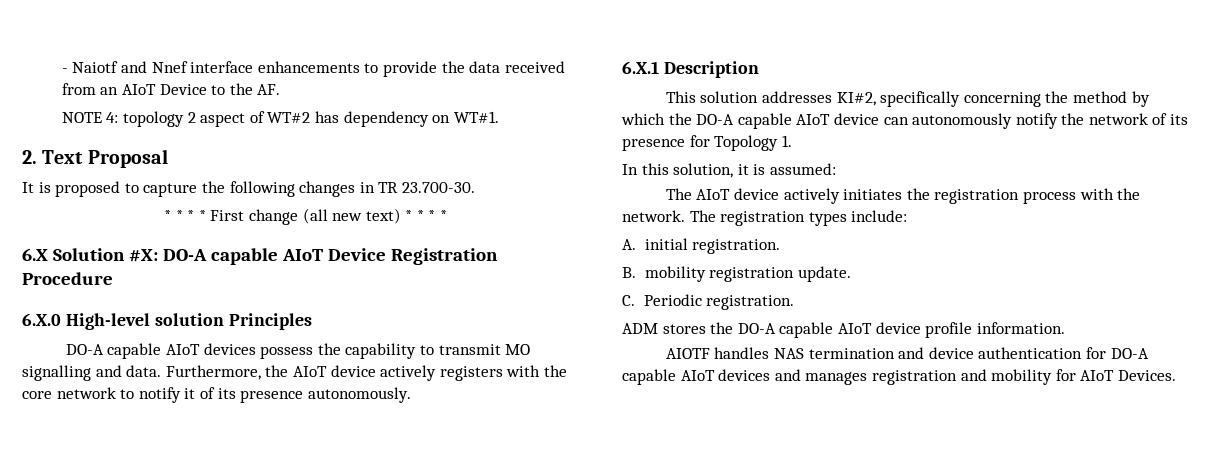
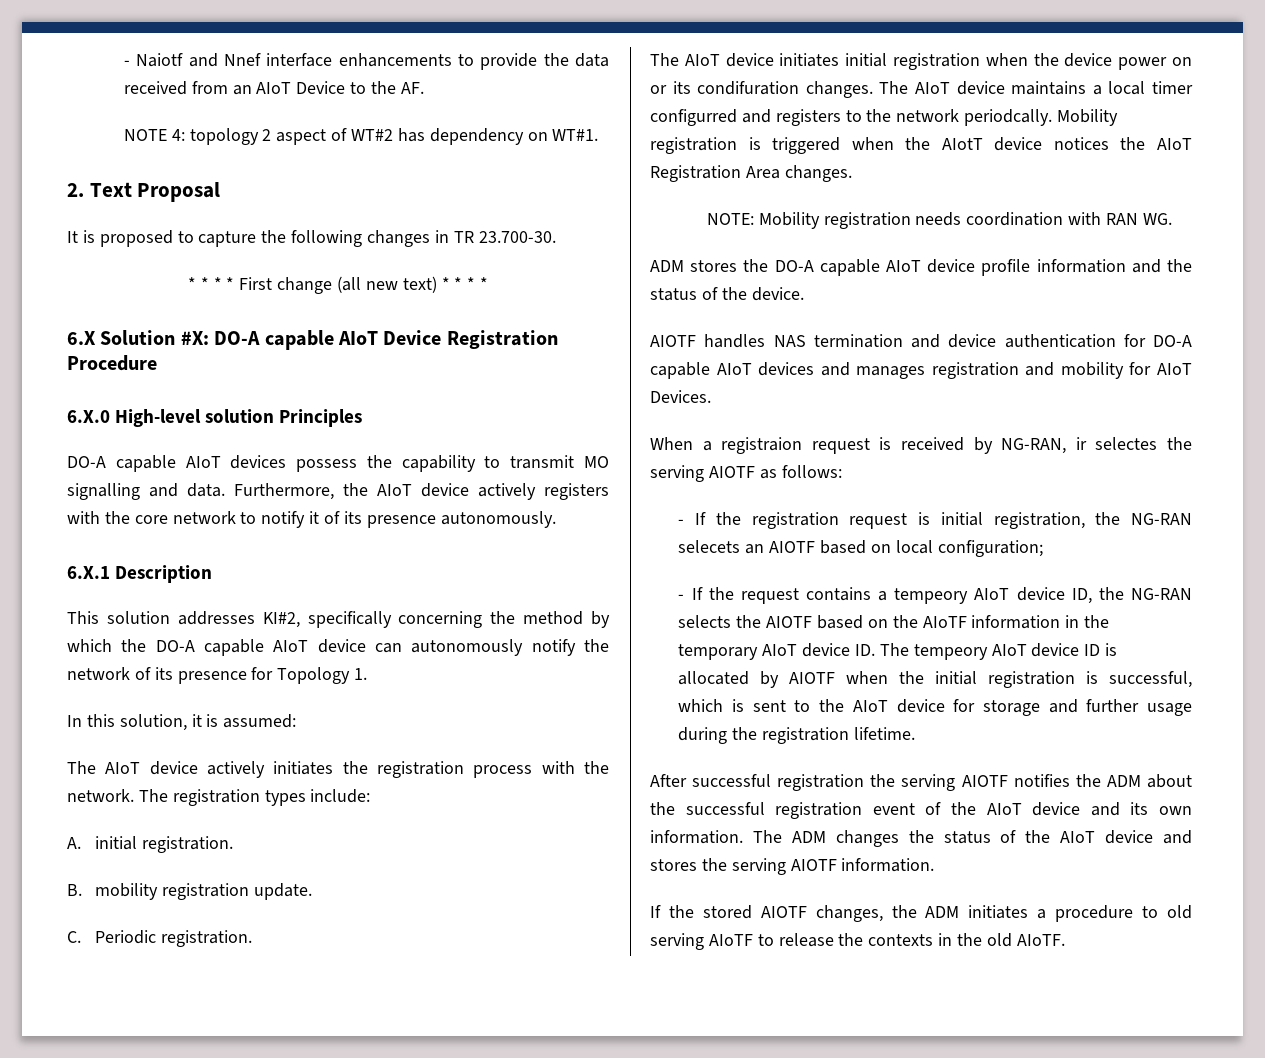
+ The AIoT device initiates initial registration when the device power on or its condifuration changes. The AIoT device maintains a local timer configurred and registers to the network periodcally. Mobility registration is triggered when the AIotT device notices the AIoT Registration Area changes.
+ NOTE: Mobility registration needs coordination with RAN WG.
- ADM stores the DO-A capable AIoT device profile information.
+ ADM stores the DO-A capable AIoT device profile information and the status of the device.
+ When a registraion request is received by NG-RAN, ir selectes the serving AIOTF as follows:
+ - If the registration request is initial registration, the NG-RAN selecets an AIOTF based on local configuration;
+ - If the request contains a tempeory AIoT device ID, the NG-RAN selects the AIOTF based on the AIoTF information in the temporary AIoT device ID. The tempeory AIoT device ID is allocated by AIOTF when the initial registration is successful, which is sent to the AIoT device for storage and further usage during the registration lifetime.
+ After successful registration the serving AIOTF notifies the ADM about the successful registration event of the AIoT device and its own information. The ADM changes the status of the AIoT device and stores the serving AIOTF information.
+ If the stored AIOTF changes, the ADM initiates a procedure to old serving AIoTF to release the contexts in the old AIoTF.

